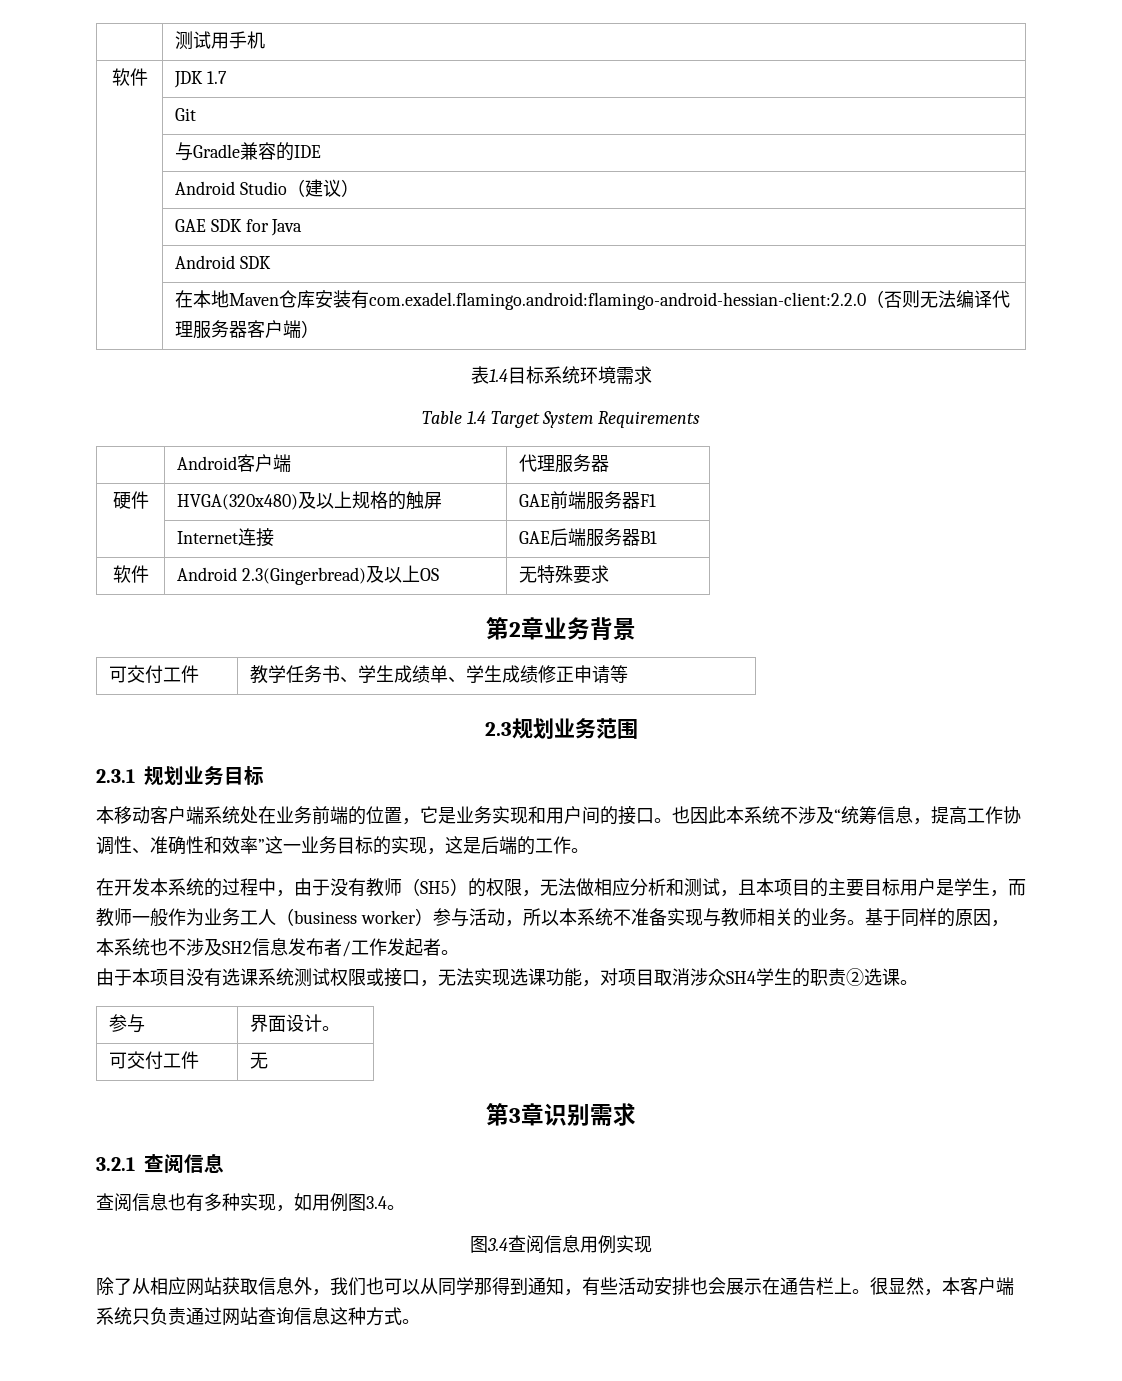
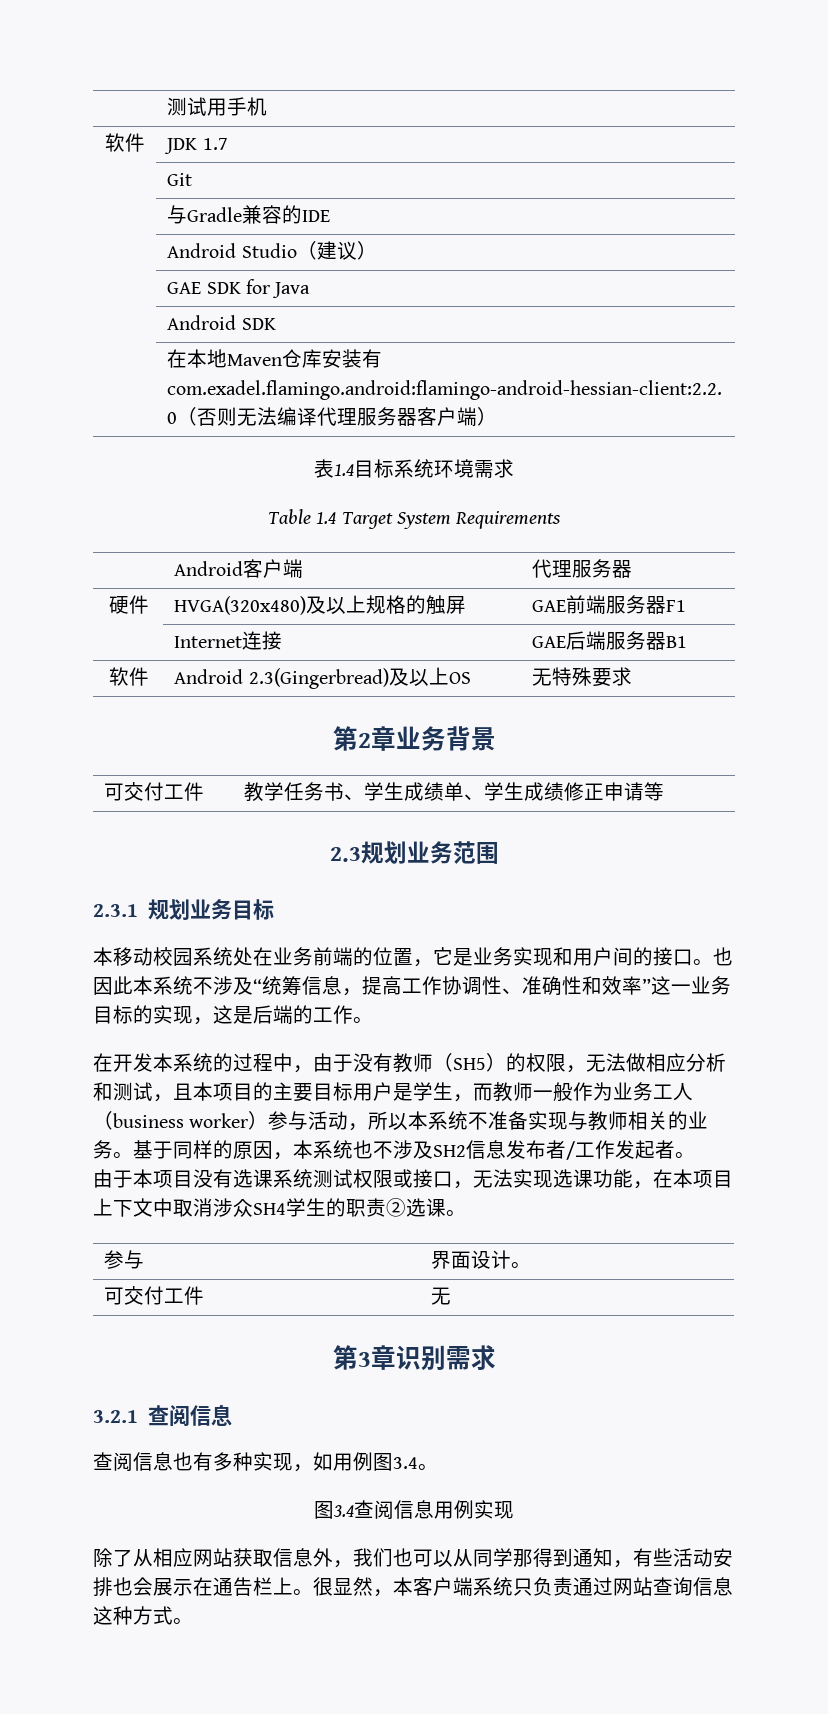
- 本移动客户端系统处在业务前端的位置，它是业务实现和用户间的接口。
+ 本移动校园系统处在业务前端的位置，它是业务实现和用户间的接口。
- 由于本项目没有选课系统测试权限或接口，无法实现选课功能，对项目取消涉众SH4学生的职责②选课。
+ 由于本项目没有选课系统测试权限或接口，无法实现选课功能，在本项目上下文中取消涉众SH4学生的职责②选课。

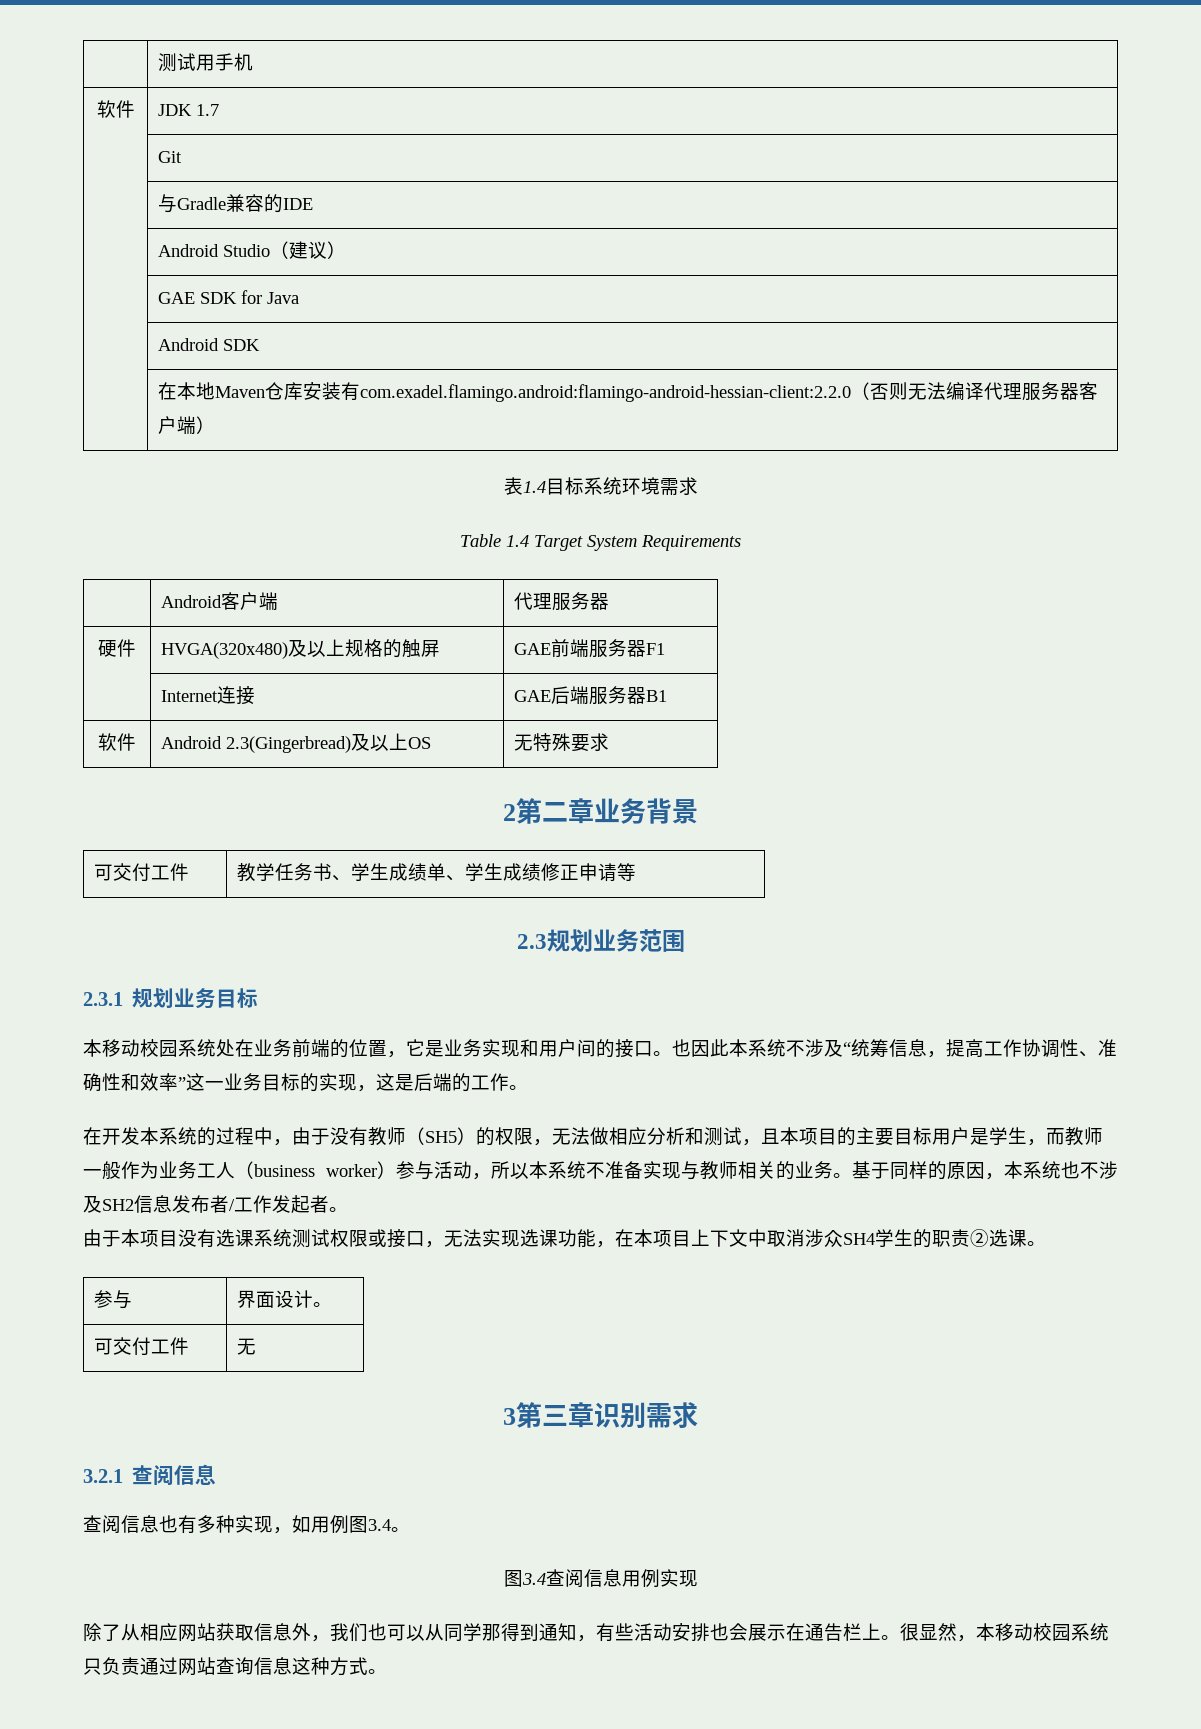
- 第2章业务背景
+ 2第二章业务背景
- 第3章识别需求
+ 3第三章识别需求
- 很显然，本客户端系统只负责通过网站查询信息这种方式。
+ 很显然，本移动校园系统只负责通过网站查询信息这种方式。

